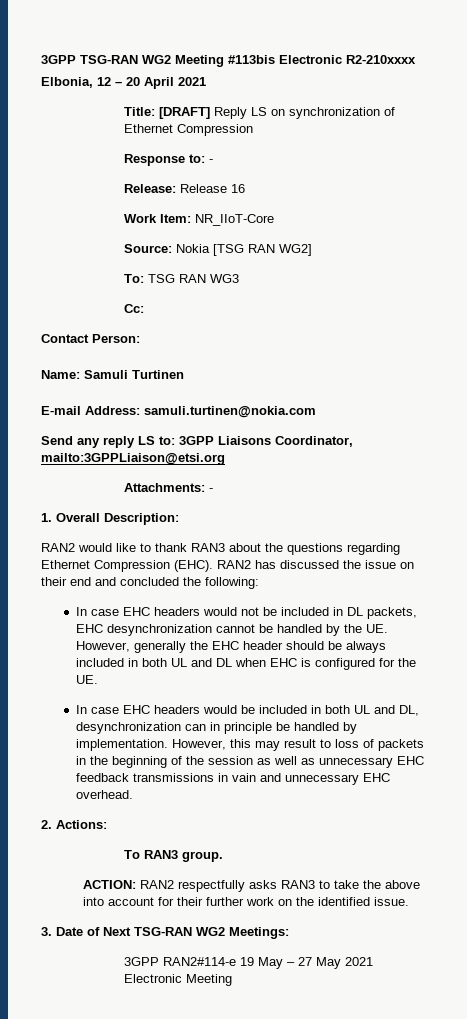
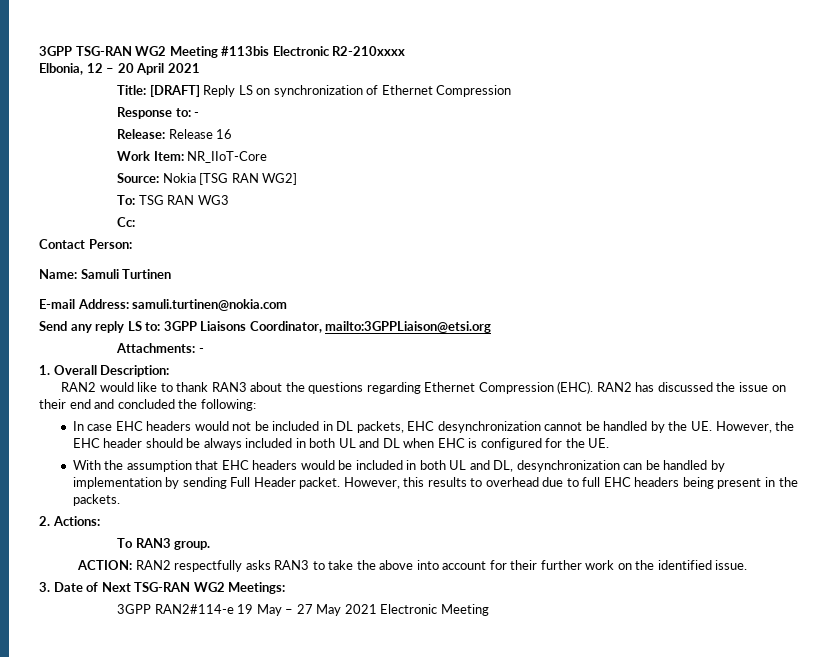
- In case EHC headers would not be included in DL packets, EHC desynchronization cannot be handled by the UE. However, generally the EHC header should be always included in both UL and DL when EHC is configured for the UE.
+ In case EHC headers would not be included in DL packets, EHC desynchronization cannot be handled by the UE. However, the EHC header should be always included in both UL and DL when EHC is configured for the UE.
- In case EHC headers would be included in both UL and DL, desynchronization can in principle be handled by implementation. However, this may result to loss of packets in the beginning of the session as well as unnecessary EHC feedback transmissions in vain and unnecessary EHC overhead.
+ With the assumption that EHC headers would be included in both UL and DL, desynchronization can be handled by implementation by sending Full Header packet. However, this results to overhead due to full EHC headers being present in the packets.

